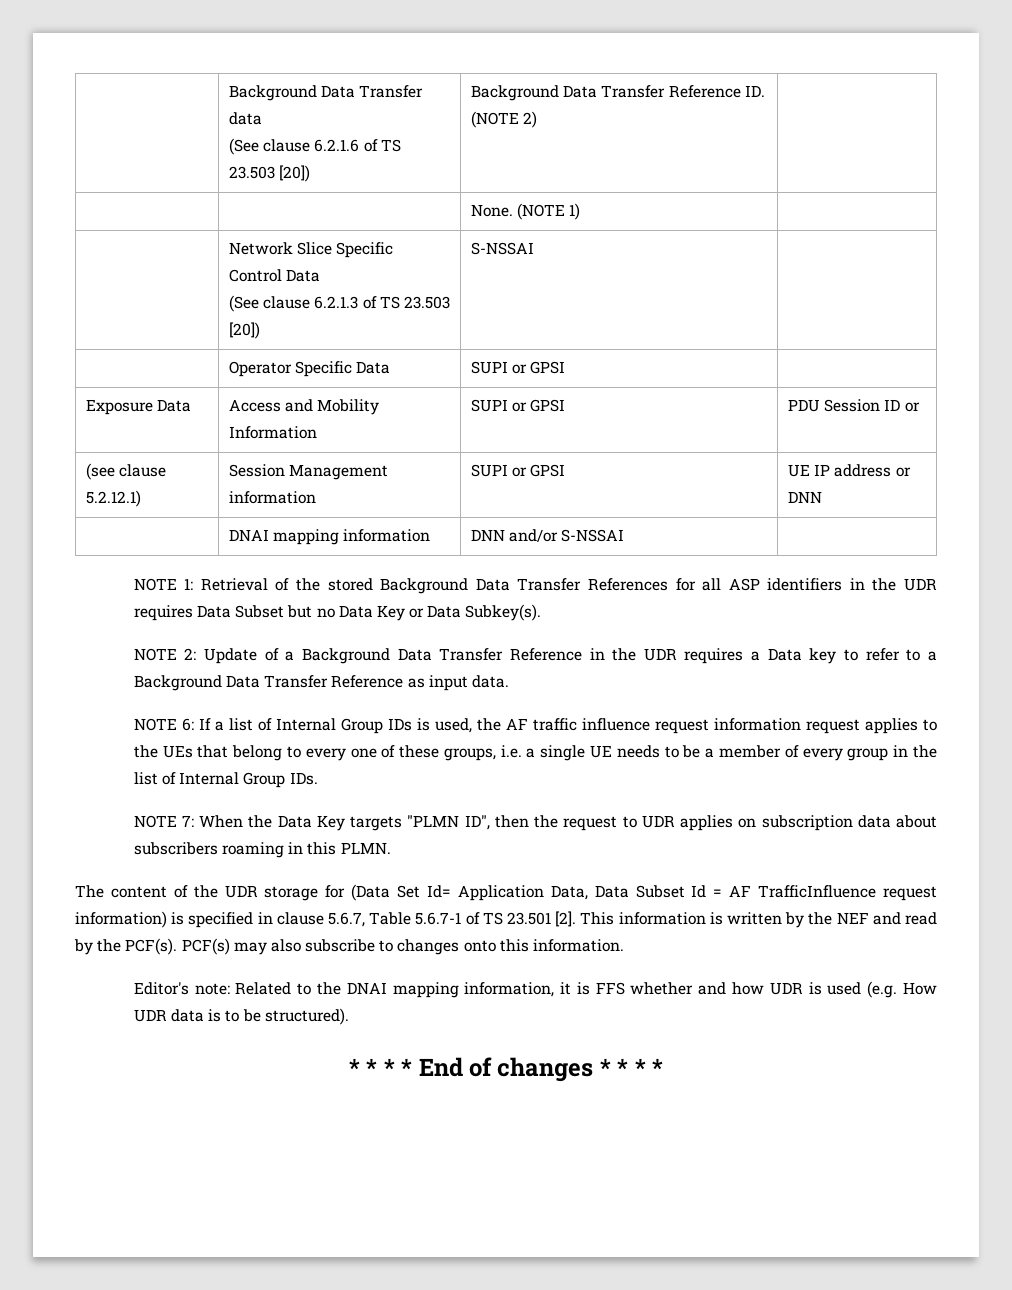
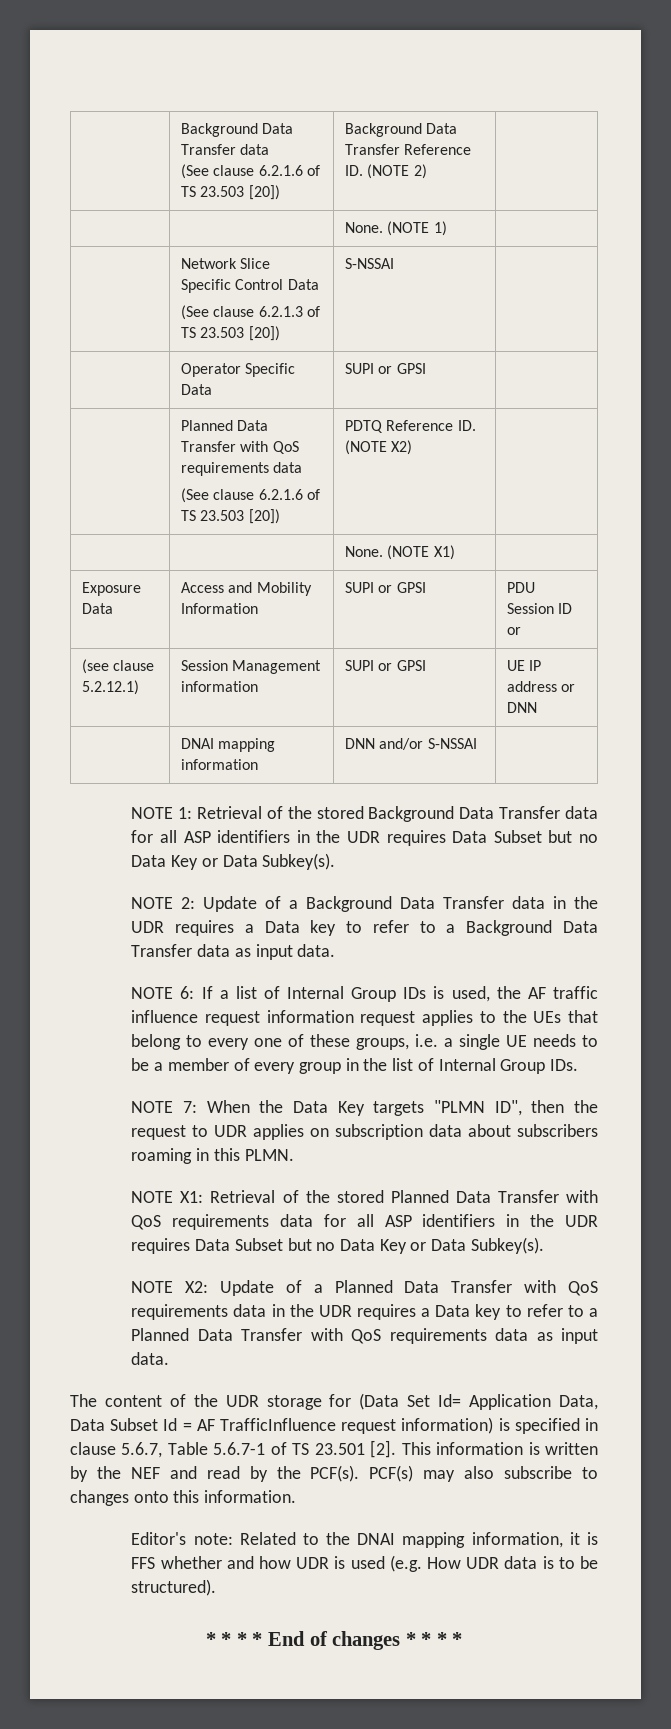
+ | Planned Data Transfer with QoS requirements data
+ (See clause 6.2.1.6 of TS 23.503 [20]) | PDTQ Reference ID. (NOTE X2) |
+ | | None. (NOTE X1) |
- NOTE 1: Retrieval of the stored Background Data Transfer References for all ASP identifiers in the UDR requires Data Subset but no Data Key or Data Subkey(s).
+ NOTE 1: Retrieval of the stored Background Data Transfer data for all ASP identifiers in the UDR requires Data Subset but no Data Key or Data Subkey(s).
- NOTE 2: Update of a Background Data Transfer Reference in the UDR requires a Data key to refer to a Background Data Transfer Reference as input data.
+ NOTE 2: Update of a Background Data Transfer data in the UDR requires a Data key to refer to a Background Data Transfer data as input data.
+ NOTE X1: Retrieval of the stored Planned Data Transfer with QoS requirements data for all ASP identifiers in the UDR requires Data Subset but no Data Key or Data Subkey(s).
+ NOTE X2: Update of a Planned Data Transfer with QoS requirements data in the UDR requires a Data key to refer to a Planned Data Transfer with QoS requirements data as input data.

